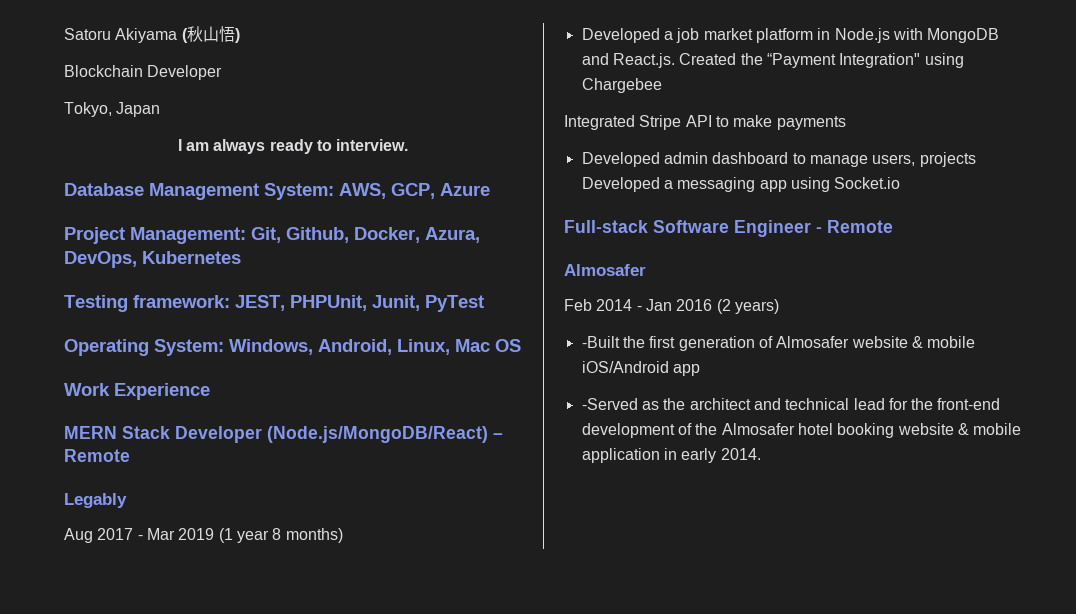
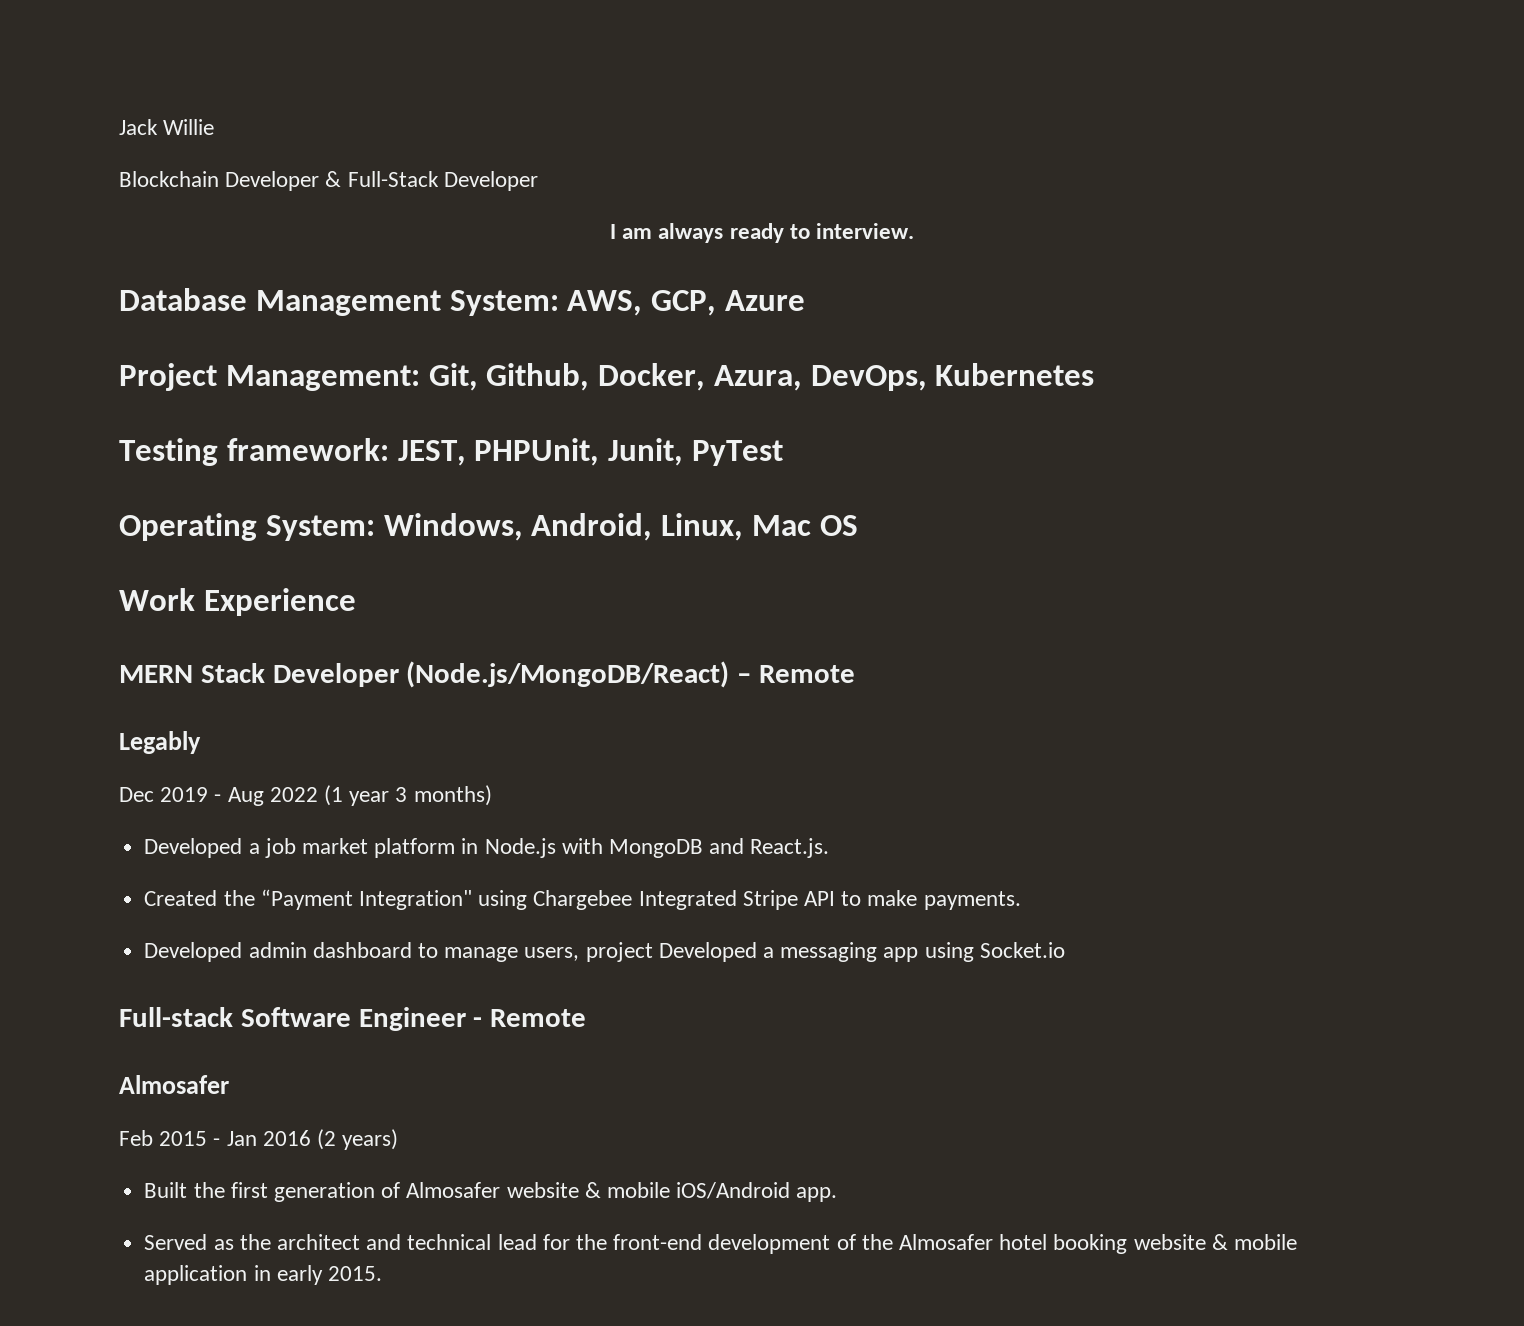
- Satoru Akiyama (秋山悟)
+ Jack Willie
- Blockchain Developer
- Tokyo, Japan
+ Blockchain Developer & Full-Stack Developer
- Aug 2017 - Mar 2019 (1 year 8 months)
+ Dec 2019 - Aug 2022 (1 year 3 months)
- Developed a job market platform in Node.js with MongoDB and React.js. Created the “Payment Integration" using Chargebee
- Integrated Stripe API to make payments
+ Developed a job market platform in Node.js with MongoDB and React.js.
+ Created the “Payment Integration" using Chargebee Integrated Stripe API to make payments.
- Developed admin dashboard to manage users, projects Developed a messaging app using Socket.io
+ Developed admin dashboard to manage users, project Developed a messaging app using Socket.io
- Feb 2014 - Jan 2016 (2 years)
+ Feb 2015 - Jan 2016 (2 years)
- -Built the first generation of Almosafer website & mobile iOS/Android app
- -Served as the architect and technical lead for the front-end development of the Almosafer hotel booking website & mobile application in early 2014.
+ Built the first generation of Almosafer website & mobile iOS/Android app.
+ Served as the architect and technical lead for the front-end development of the Almosafer hotel booking website & mobile application in early 2015.

